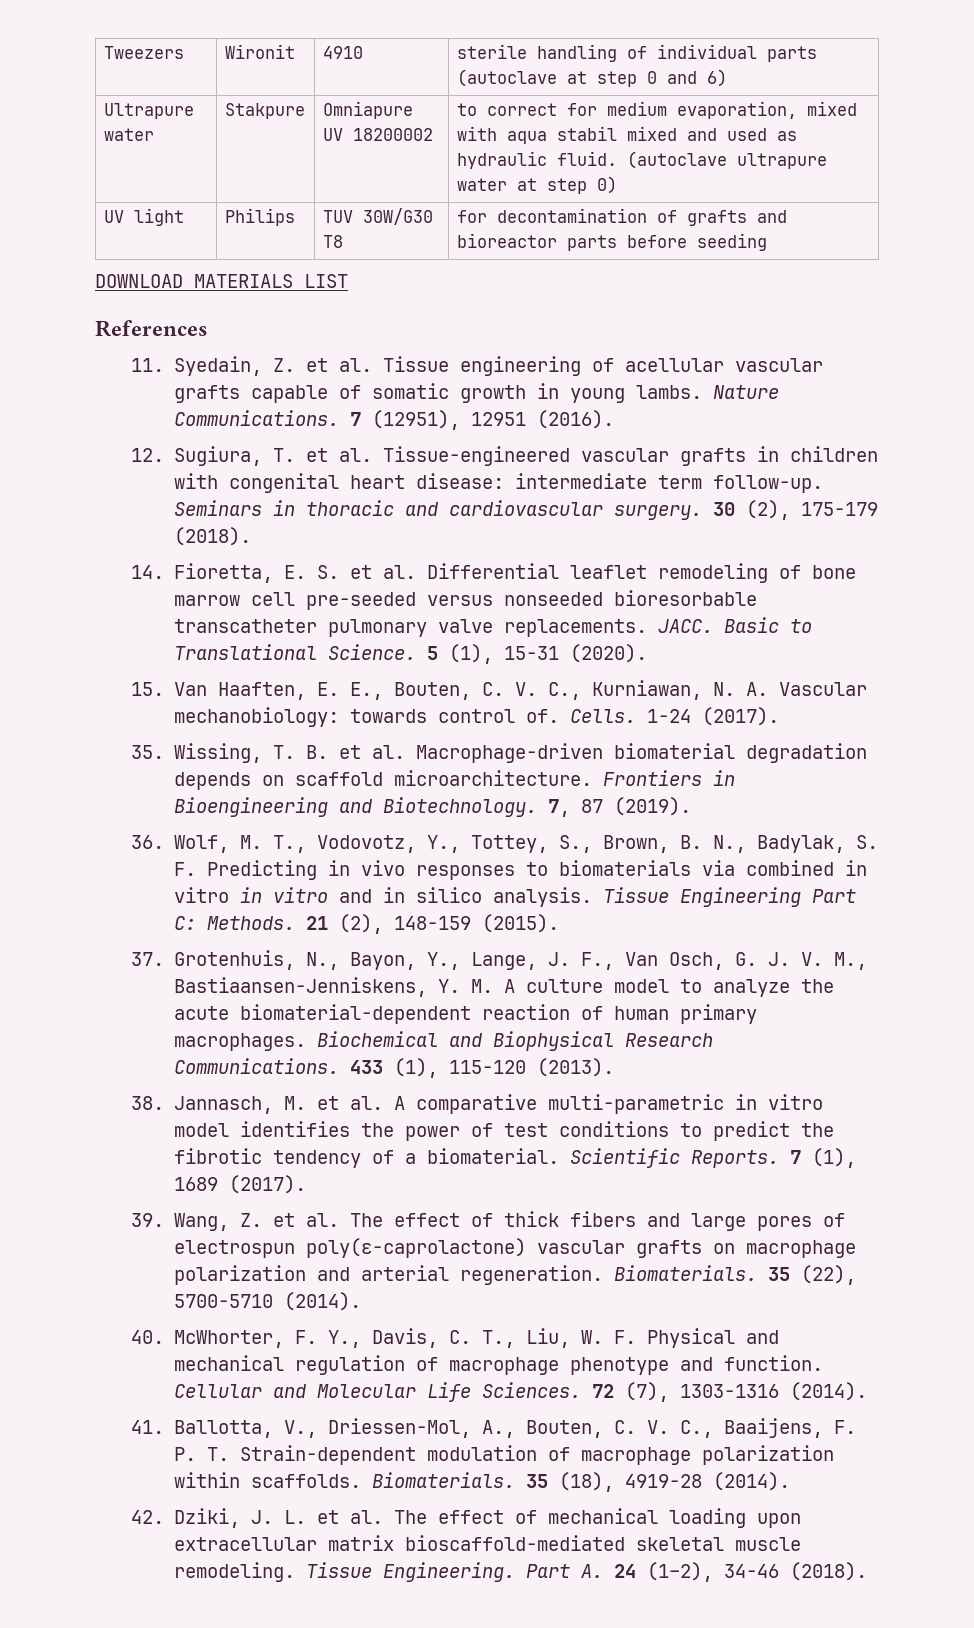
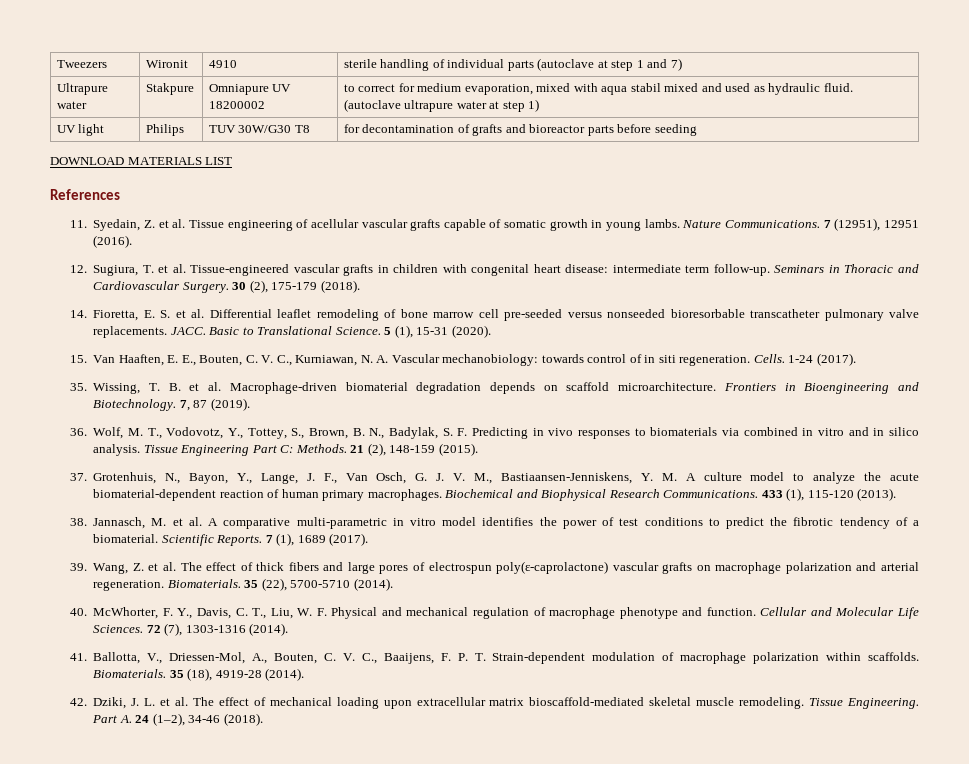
- Tweezers | Wironit | 4910 | sterile handling of individual parts (autoclave at step 0 and 6)
+ Tweezers | Wironit | 4910 | sterile handling of individual parts (autoclave at step 1 and 7)
- Ultrapure water | Stakpure | Omniapure UV 18200002 | to correct for medium evaporation, mixed with aqua stabil mixed and used as hydraulic fluid. (autoclave ultrapure water at step 0)
+ Ultrapure water | Stakpure | Omniapure UV 18200002 | to correct for medium evaporation, mixed with aqua stabil mixed and used as hydraulic fluid. (autoclave ultrapure water at step 1)
- Seminars in thoracic and cardiovascular surgery.
+ Seminars in Thoracic and Cardiovascular Surgery.
- 15. Van Haaften, E. E., Bouten, C. V. C., Kurniawan, N. A. Vascular mechanobiology: towards control of.
+ 15. Van Haaften, E. E., Bouten, C. V. C., Kurniawan, N. A. Vascular mechanobiology: towards control of in siti regeneration.
- 36. Wolf, M. T., Vodovotz, Y., Tottey, S., Brown, B. N., Badylak, S. F. Predicting in vivo responses to biomaterials via combined in vitro in vitro and in silico analysis.
+ 36. Wolf, M. T., Vodovotz, Y., Tottey, S., Brown, B. N., Badylak, S. F. Predicting in vivo responses to biomaterials via combined in vitro and in silico analysis.

